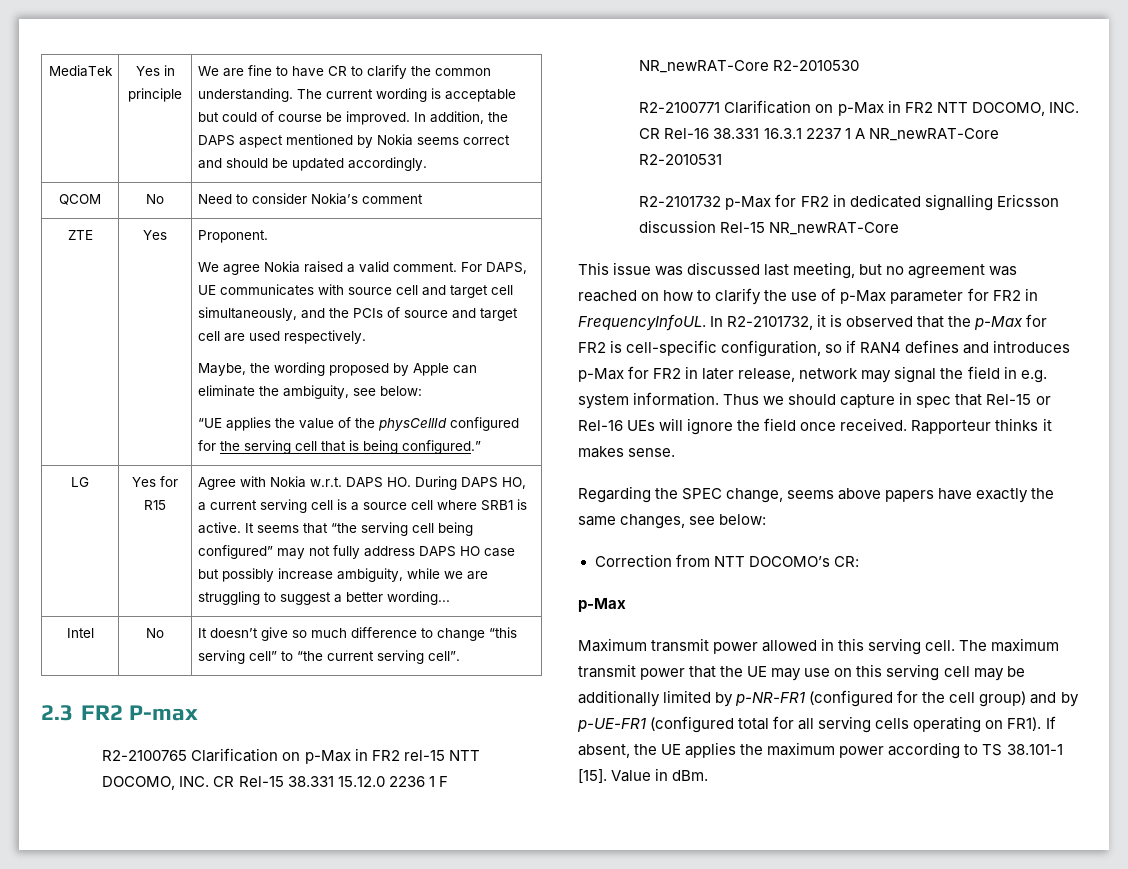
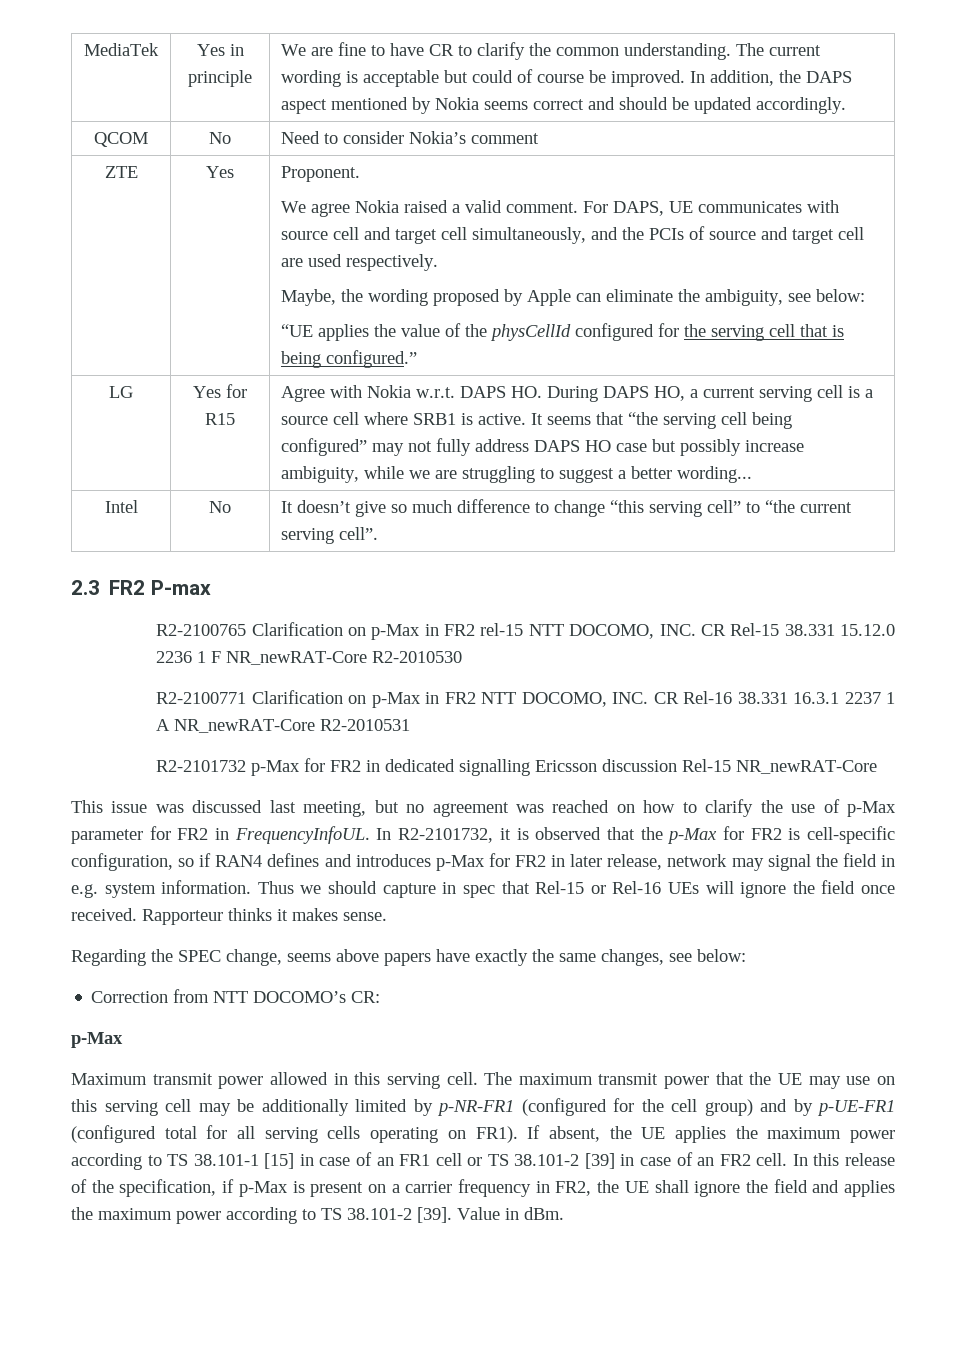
- If absent, the UE applies the maximum power according to TS 38.101-1 [15].
+ If absent, the UE applies the maximum power according to TS 38.101-1 [15] in case of an FR1 cell or TS 38.101-2 [39] in case of an FR2 cell. In this release of the specification, if p-Max is present on a carrier frequency in FR2, the UE shall ignore the field and applies the maximum power according to TS 38.101-2 [39].

